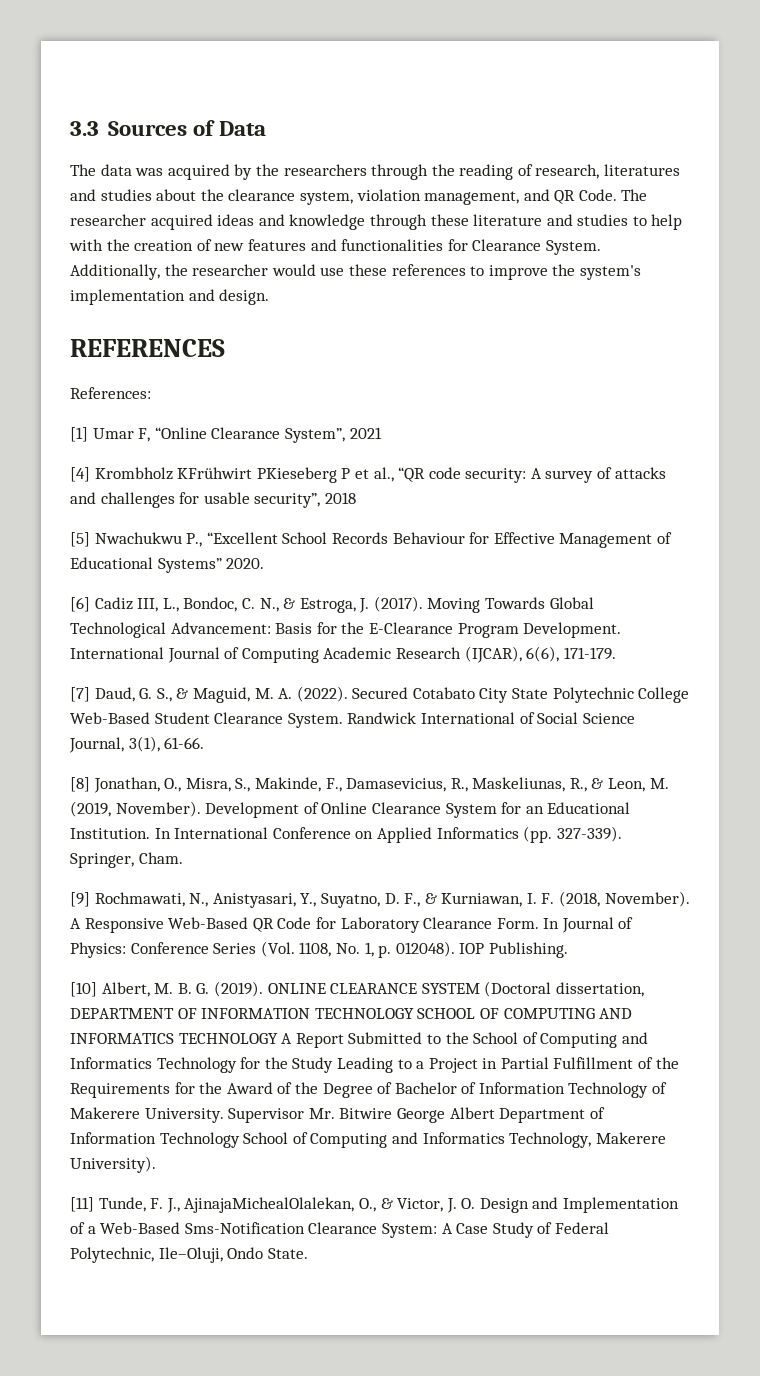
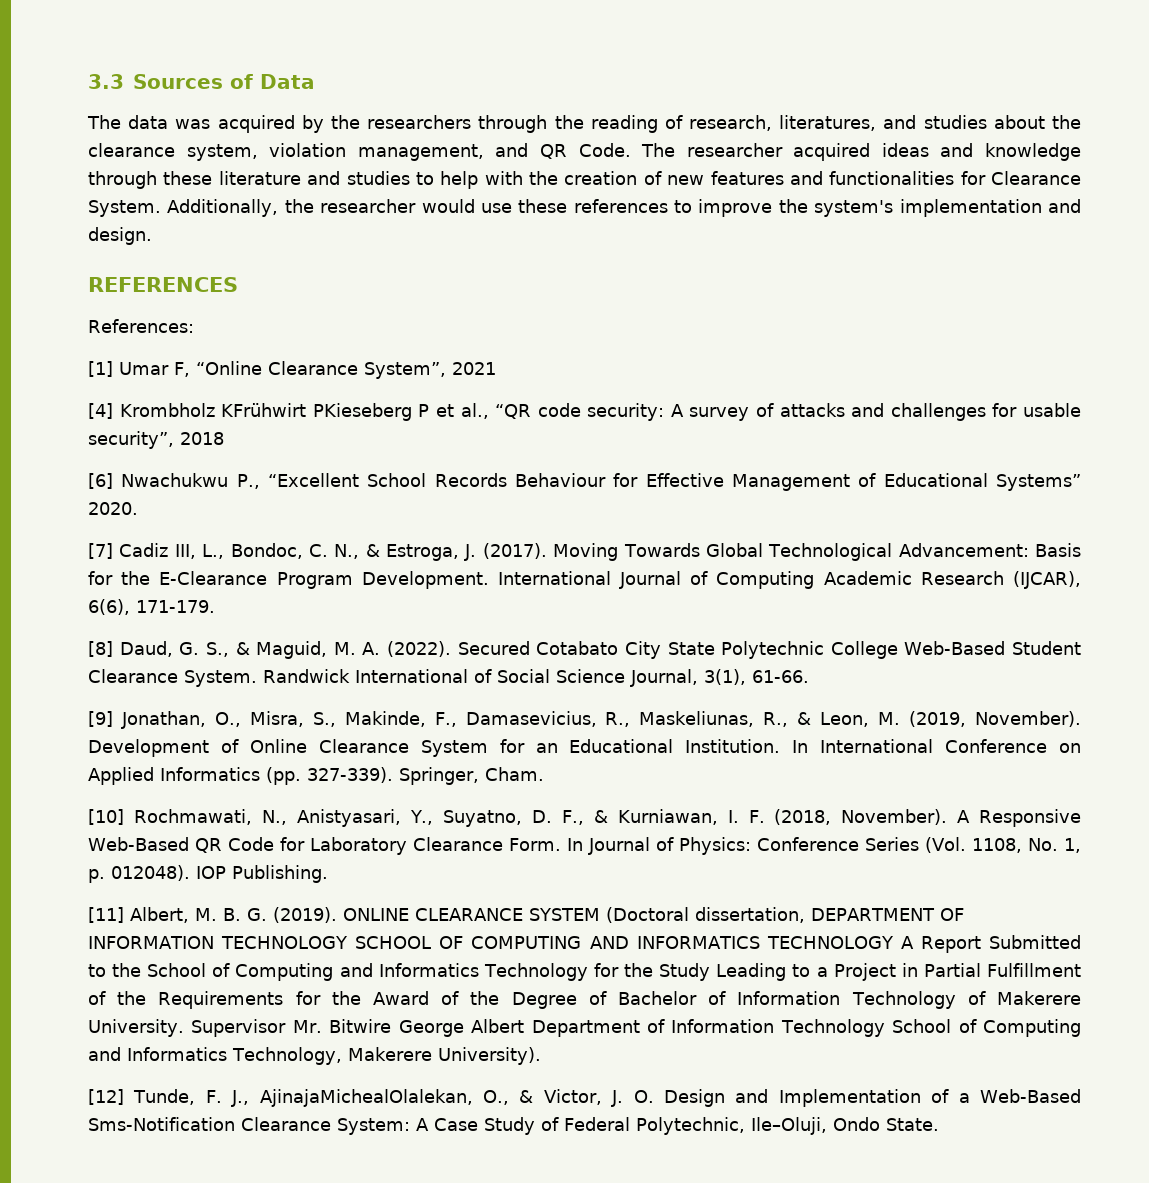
- The data was acquired by the researchers through the reading of research, literatures and studies about the clearance system, violation management, and QR Code.
+ The data was acquired by the researchers through the reading of research, literatures, and studies about the clearance system, violation management, and QR Code.
- [5] Nwachukwu P., “Excellent School Records Behaviour for Effective Management of Educational Systems” 2020.
+ [6] Nwachukwu P., “Excellent School Records Behaviour for Effective Management of Educational Systems” 2020.
- [6] Cadiz III, L., Bondoc, C. N., & Estroga, J. (2017).
+ [7] Cadiz III, L., Bondoc, C. N., & Estroga, J. (2017).
- [7] Daud, G. S., & Maguid, M. A. (2022).
+ [8] Daud, G. S., & Maguid, M. A. (2022).
- [8] Jonathan, O., Misra, S., Makinde, F., Damasevicius, R., Maskeliunas, R., & Leon, M. (2019, November).
+ [9] Jonathan, O., Misra, S., Makinde, F., Damasevicius, R., Maskeliunas, R., & Leon, M. (2019, November).
- [9] Rochmawati, N., Anistyasari, Y., Suyatno, D. F., & Kurniawan, I. F. (2018, November).
+ [10] Rochmawati, N., Anistyasari, Y., Suyatno, D. F., & Kurniawan, I. F. (2018, November).
- [10] Albert, M. B. G. (2019).
+ [11] Albert, M. B. G. (2019).
- [11] Tunde, F. J., AjinajaMichealOlalekan, O., & Victor, J. O. Design and Implementation of a Web-Based Sms-Notification Clearance System: A Case Study of Federal Polytechnic, Ile–Oluji, Ondo State.
+ [12] Tunde, F. J., AjinajaMichealOlalekan, O., & Victor, J. O. Design and Implementation of a Web-Based Sms-Notification Clearance System: A Case Study of Federal Polytechnic, Ile–Oluji, Ondo State.

